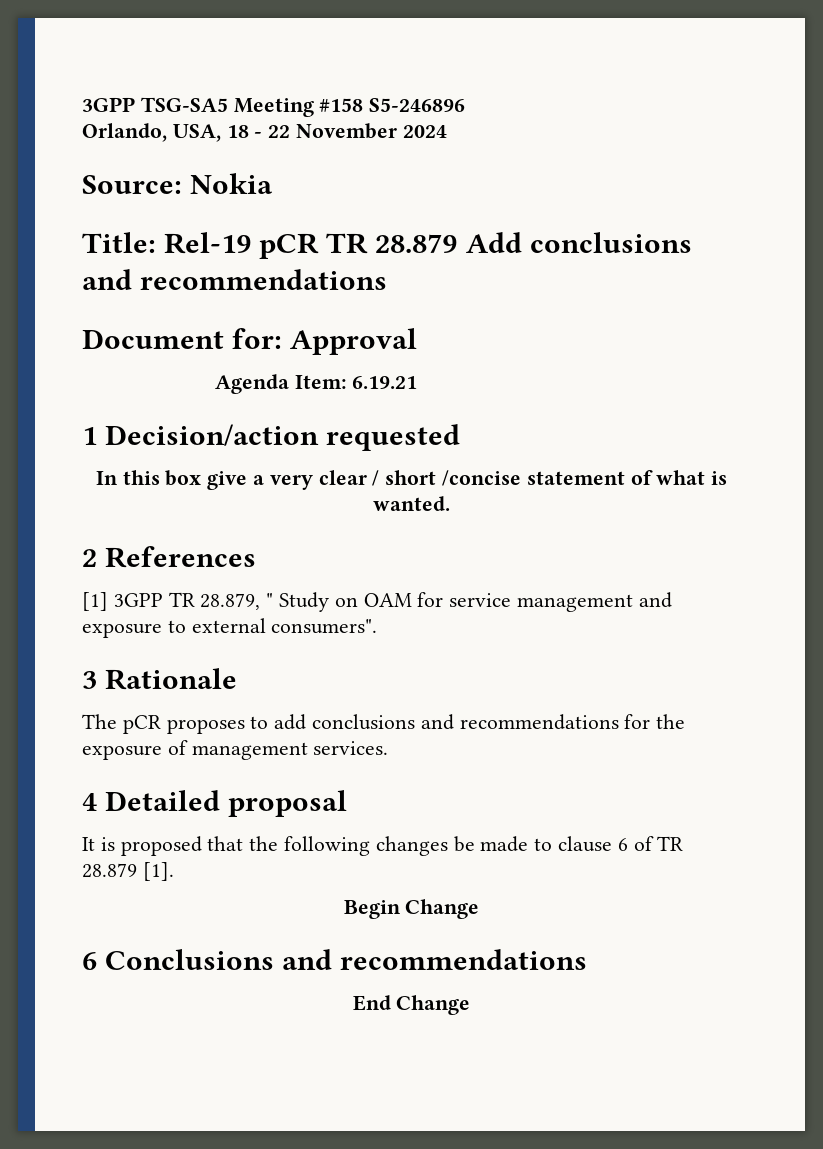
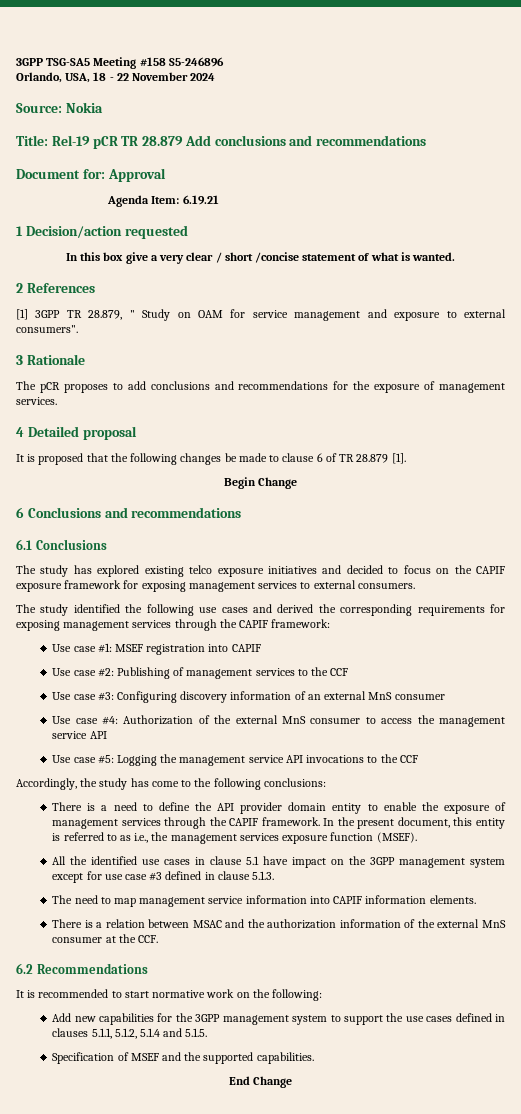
+ 6.1 Conclusions
+ The study has explored existing telco exposure initiatives and decided to focus on the CAPIF exposure framework for exposing management services to external consumers.
+ The study identified the following use cases and derived the corresponding requirements for exposing management services through the CAPIF framework:
+ Use case #1: MSEF registration into CAPIF
+ Use case #2: Publishing of management services to the CCF
+ Use case #3: Configuring discovery information of an external MnS consumer
+ Use case #4: Authorization of the external MnS consumer to access the management service API
+ Use case #5: Logging the management service API invocations to the CCF
+ Accordingly, the study has come to the following conclusions:
+ There is a need to define the API provider domain entity to enable the exposure of management services through the CAPIF framework. In the present document, this entity is referred to as i.e., the management services exposure function (MSEF).
+ All the identified use cases in clause 5.1 have impact on the 3GPP management system except for use case #3 defined in clause 5.1.3.
+ The need to map management service information into CAPIF information elements.
+ There is a relation between MSAC and the authorization information of the external MnS consumer at the CCF.
+ 6.2 Recommendations
+ It is recommended to start normative work on the following:
+ Add new capabilities for the 3GPP management system to support the use cases defined in clauses 5.1.1, 5.1.2, 5.1.4 and 5.1.5.
+ Specification of MSEF and the supported capabilities.

